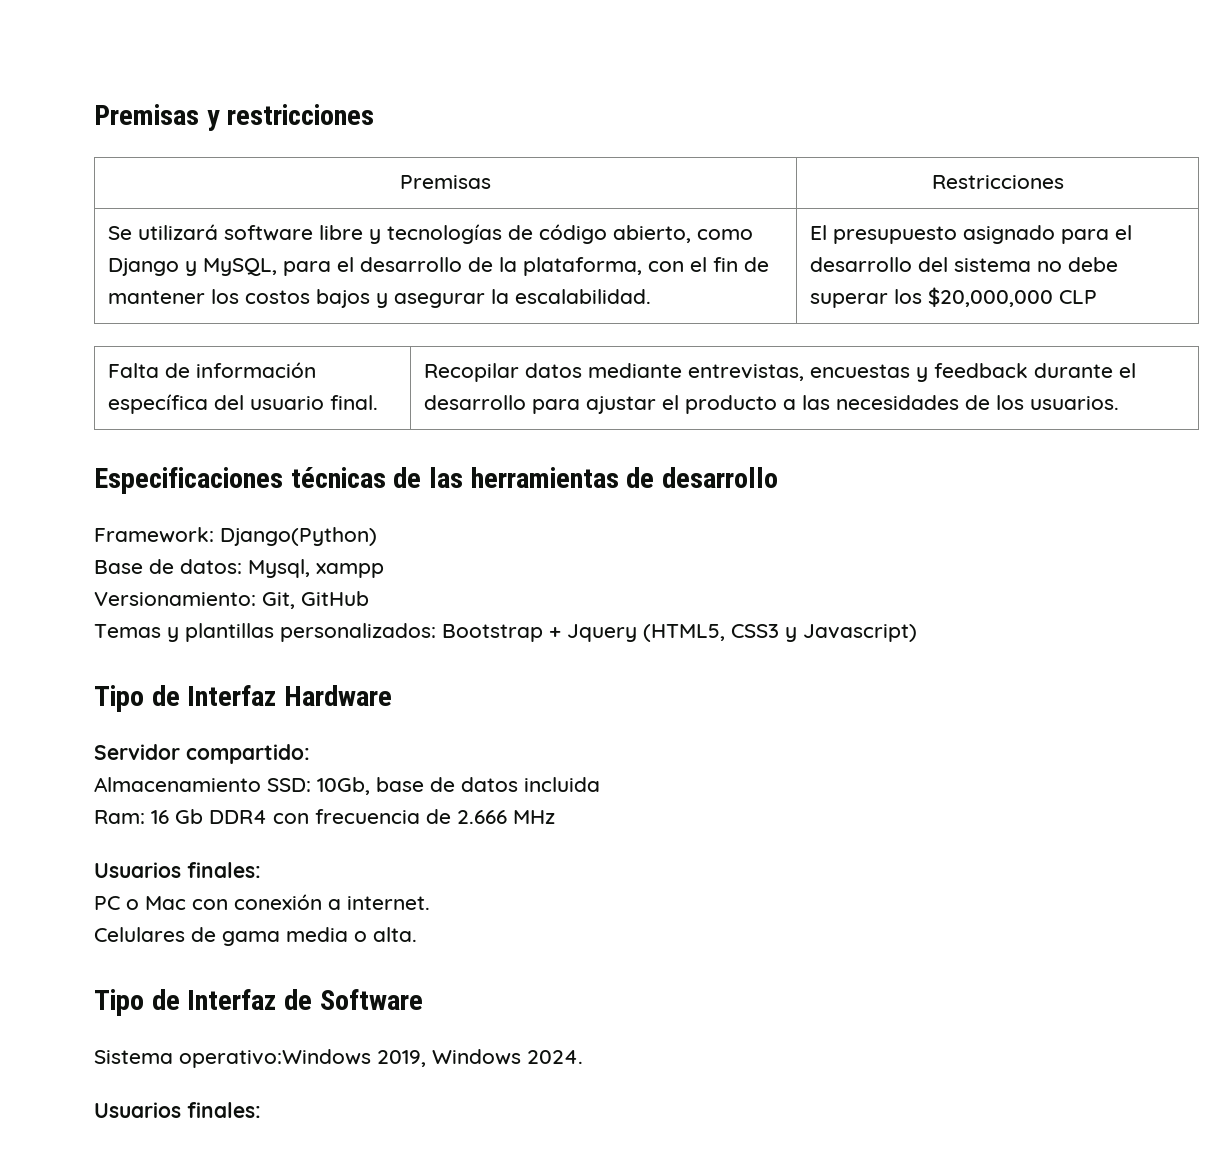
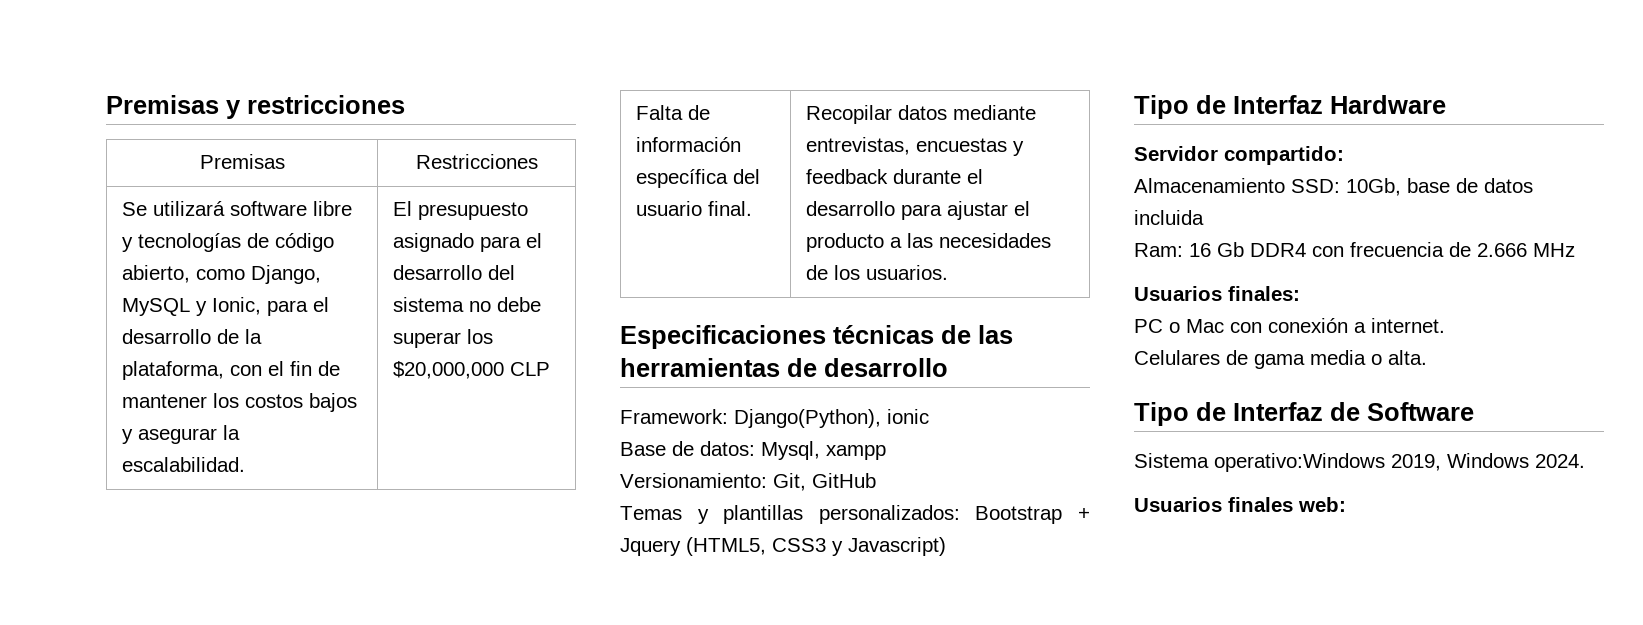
- Se utilizará software libre y tecnologías de código abierto, como Django y MySQL, para el desarrollo de la plataforma, con el fin de mantener los costos bajos y asegurar la escalabilidad.
+ Se utilizará software libre y tecnologías de código abierto, como Django, MySQL y Ionic, para el desarrollo de la plataforma, con el fin de mantener los costos bajos y asegurar la escalabilidad.
- Framework: Django(Python)
+ Framework: Django(Python), ionic
  Sistema operativo:Windows 2019, Windows 2024.
- Usuarios finales:
+ Usuarios finales web:

